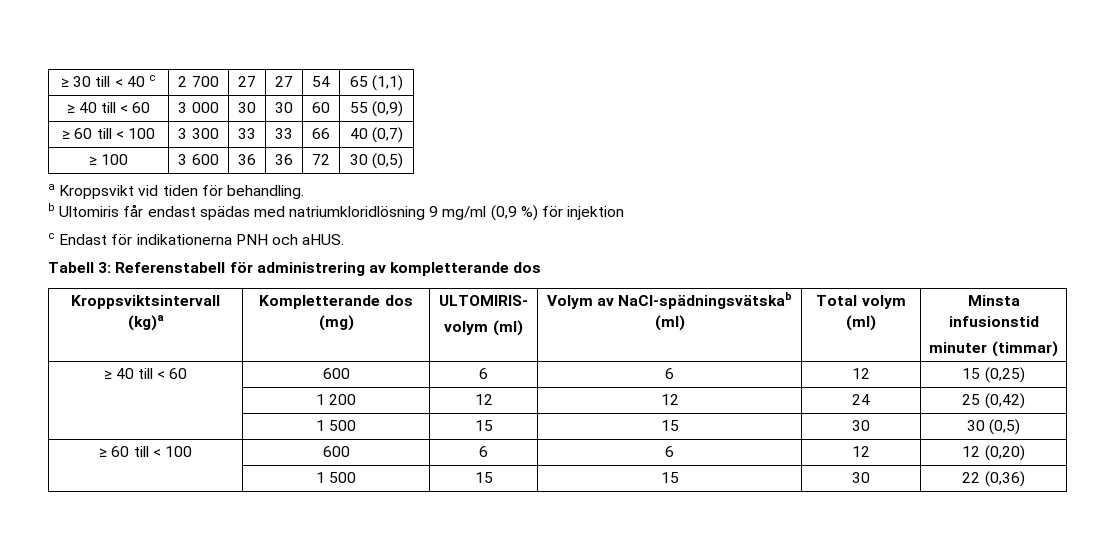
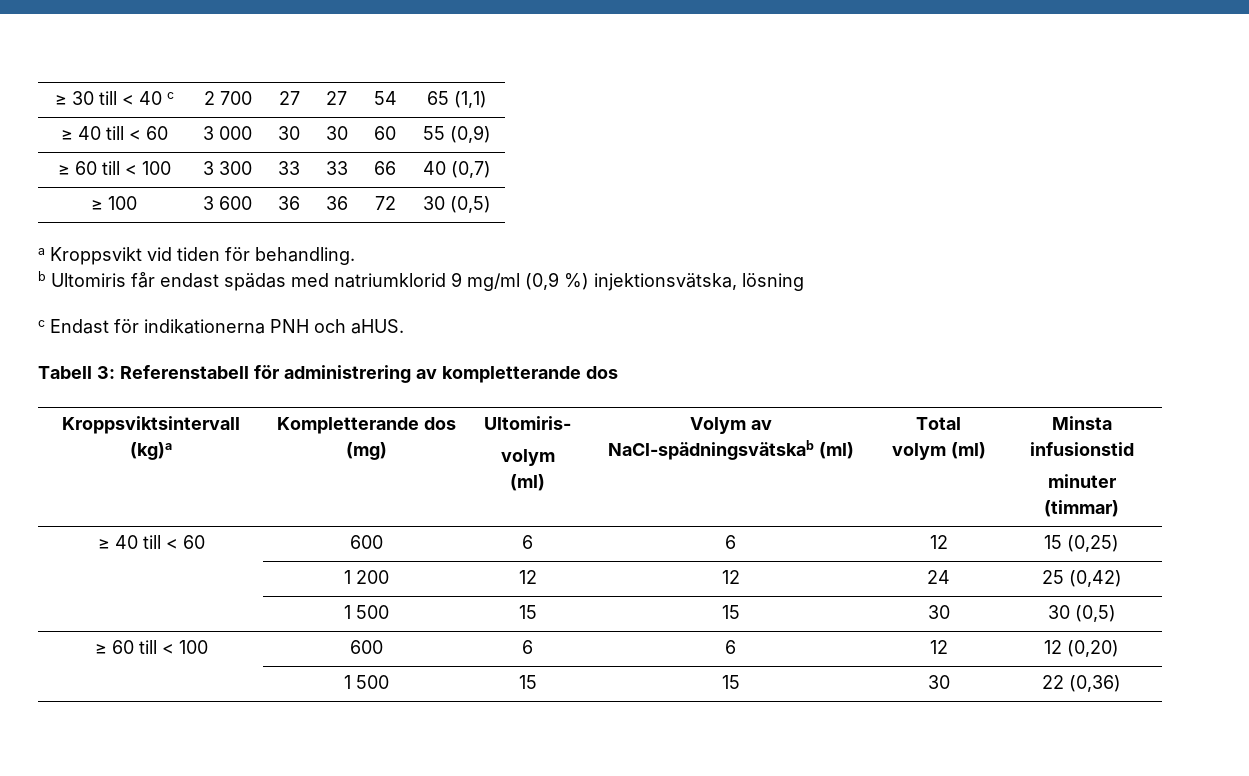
- b Ultomiris får endast spädas med natriumkloridlösning 9 mg/ml (0,9 %) för injektion
+ b Ultomiris får endast spädas med natriumklorid 9 mg/ml (0,9 %) injektionsvätska, lösning
- Kroppsviktsintervall (kg)a | Kompletterande dos (mg) | ULTOMIRIS-
+ Kroppsviktsintervall (kg)a | Kompletterande dos (mg) | Ultomiris-

